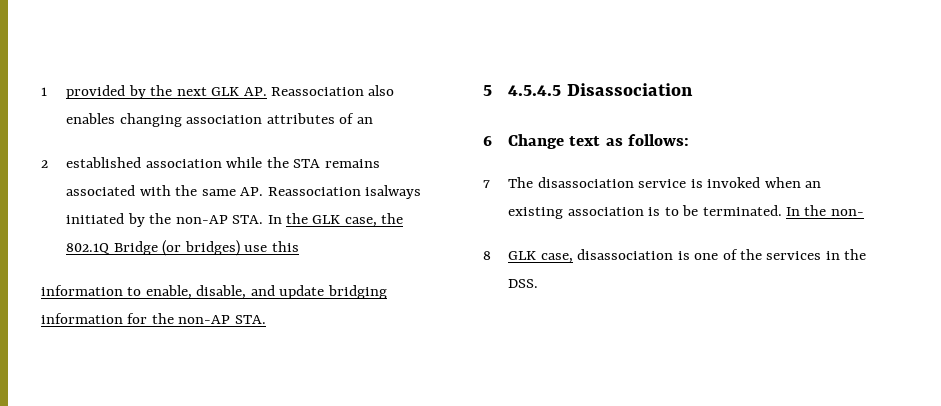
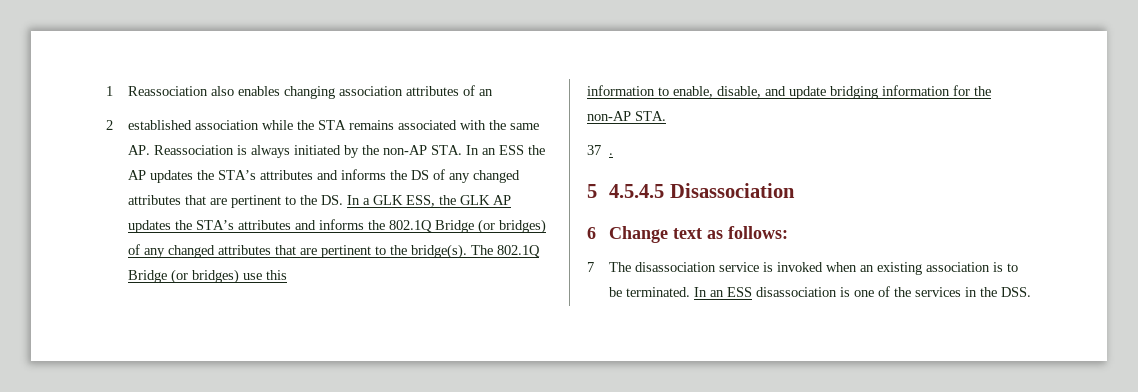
- 1 provided by the next GLK AP. Reassociation also enables changing association attributes of an
+ 1 Reassociation also enables changing association attributes of an
- 2 established association while the STA remains associated with the same AP. Reassociation isalways initiated by the non-AP STA. In the GLK case, the 802.1Q Bridge (or bridges) use this
+ 2 established association while the STA remains associated with the same AP. Reassociation is always initiated by the non-AP STA. In an ESS the AP updates the STA’s attributes and informs the DS of any changed attributes that are pertinent to the DS. In a GLK ESS, the GLK AP updates the STA’s attributes and informs the 802.1Q Bridge (or bridges) of any changed attributes that are pertinent to the bridge(s). The 802.1Q Bridge (or bridges) use this
+ 37 .
- In the non-
- 8 GLK case, disassociation is one of the services in the DSS.
+ In an ESS disassociation is one of the services in the DSS.

